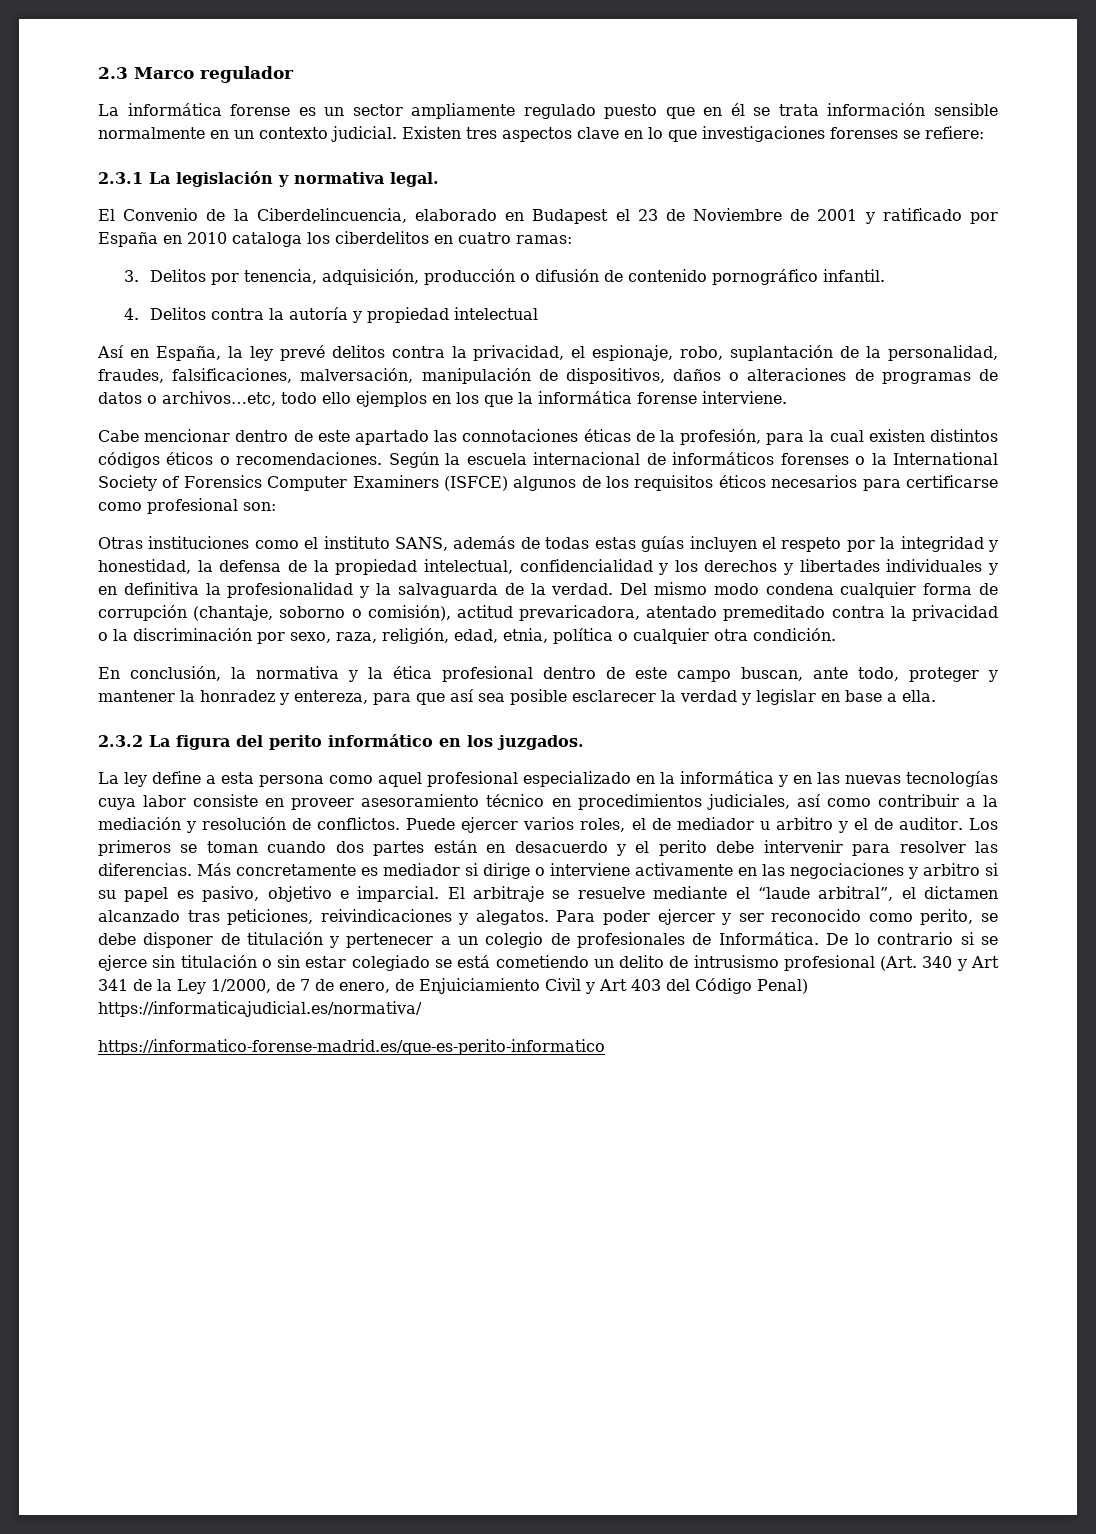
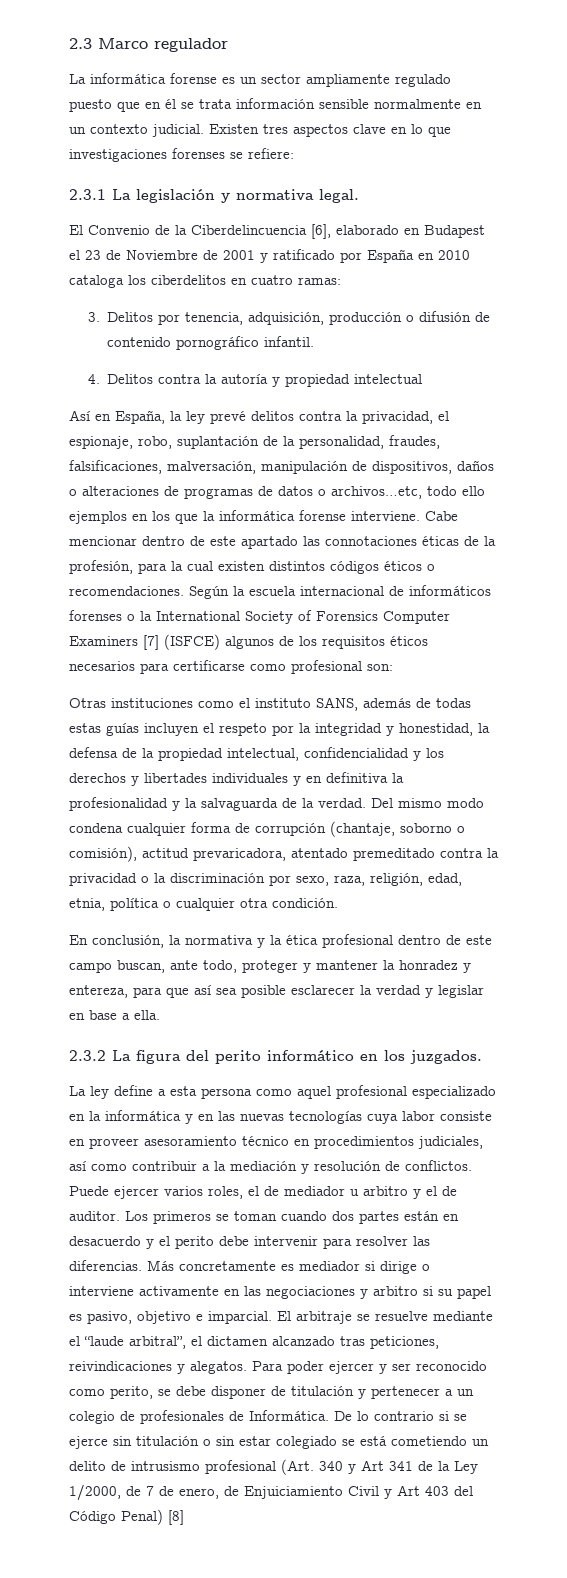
- El Convenio de la Ciberdelincuencia, elaborado en Budapest el 23 de Noviembre de 2001 y ratificado por España en 2010 cataloga los ciberdelitos en cuatro ramas:
+ El Convenio de la Ciberdelincuencia [6], elaborado en Budapest el 23 de Noviembre de 2001 y ratificado por España en 2010 cataloga los ciberdelitos en cuatro ramas:
- Así en España, la ley prevé delitos contra la privacidad, el espionaje, robo, suplantación de la personalidad, fraudes, falsificaciones, malversación, manipulación de dispositivos, daños o alteraciones de programas de datos o archivos…etc, todo ello ejemplos en los que la informática forense interviene.
- Cabe mencionar dentro de este apartado las connotaciones éticas de la profesión, para la cual existen distintos códigos éticos o recomendaciones.
+ Así en España, la ley prevé delitos contra la privacidad, el espionaje, robo, suplantación de la personalidad, fraudes, falsificaciones, malversación, manipulación de dispositivos, daños o alteraciones de programas de datos o archivos…etc, todo ello ejemplos en los que la informática forense interviene. Cabe mencionar dentro de este apartado las connotaciones éticas de la profesión, para la cual existen distintos códigos éticos o recomendaciones.
- Según la escuela internacional de informáticos forenses o la International Society of Forensics Computer Examiners (ISFCE) algunos de los requisitos éticos necesarios para certificarse como profesional son:
+ Según la escuela internacional de informáticos forenses o la International Society of Forensics Computer Examiners [7] (ISFCE) algunos de los requisitos éticos necesarios para certificarse como profesional son:
- De lo contrario si se ejerce sin titulación o sin estar colegiado se está cometiendo un delito de intrusismo profesional (Art. 340 y Art 341 de la Ley 1/2000, de 7 de enero, de Enjuiciamiento Civil y Art 403 del Código Penal) https://informaticajudicial.es/normativa/
- https://informatico-forense-madrid.es/que-es-perito-informatico
+ De lo contrario si se ejerce sin titulación o sin estar colegiado se está cometiendo un delito de intrusismo profesional (Art. 340 y Art 341 de la Ley 1/2000, de 7 de enero, de Enjuiciamiento Civil y Art 403 del Código Penal) [8]

